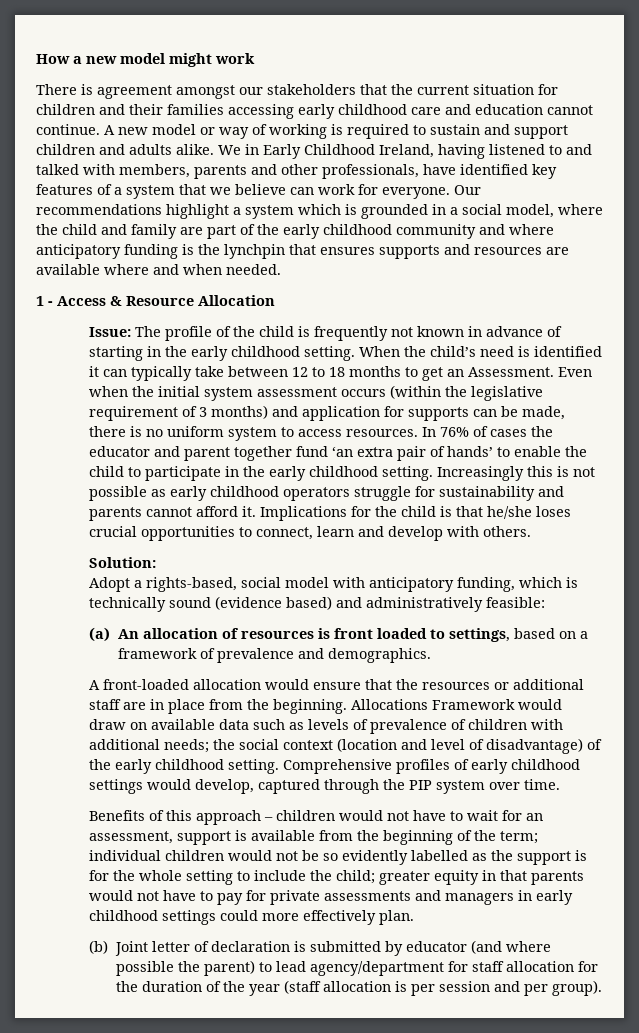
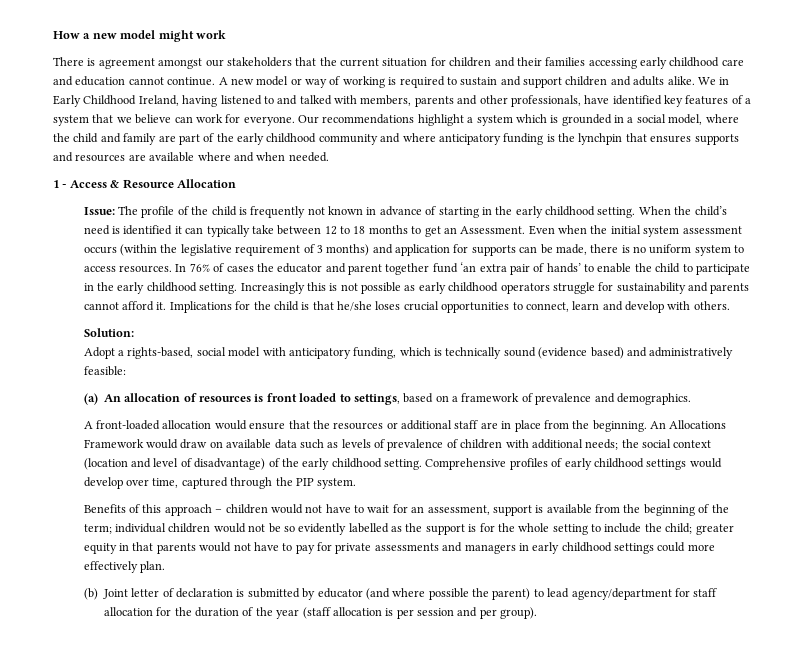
- Allocations Framework would draw on available data such as levels of prevalence of children with additional needs; the social context (location and level of disadvantage) of the early childhood setting.
+ An Allocations Framework would draw on available data such as levels of prevalence of children with additional needs; the social context (location and level of disadvantage) of the early childhood setting.
- Comprehensive profiles of early childhood settings would develop, captured through the PIP system over time.
+ Comprehensive profiles of early childhood settings would develop over time, captured through the PIP system.

